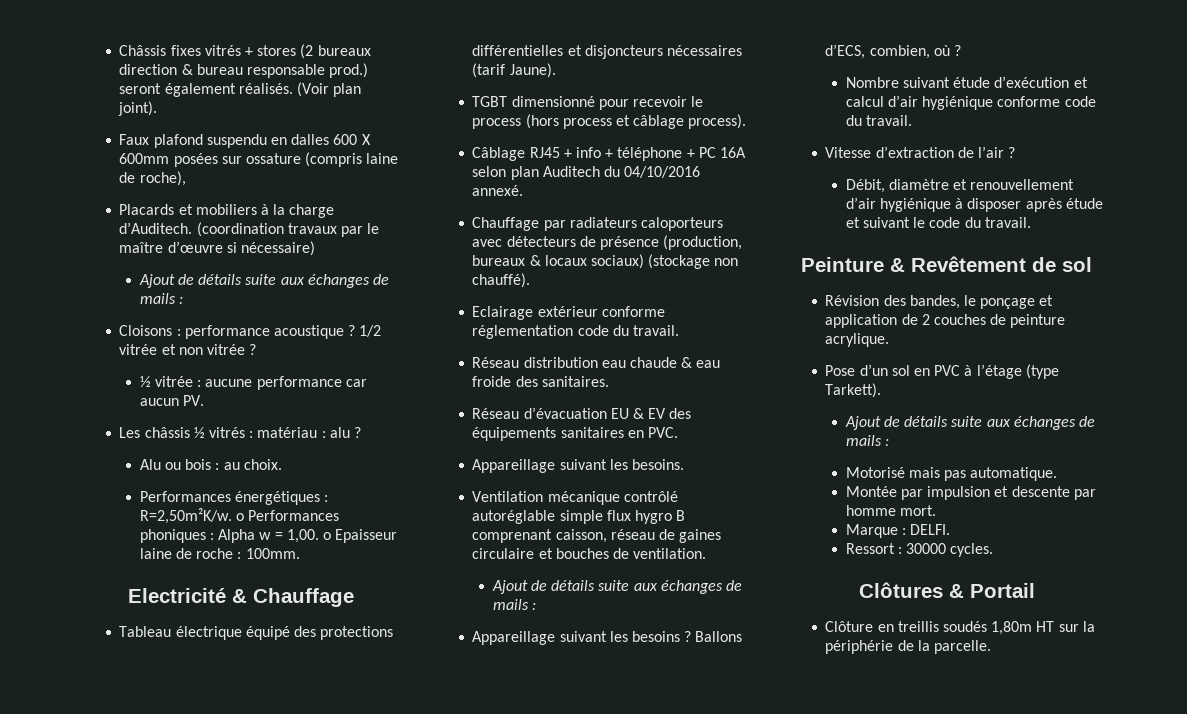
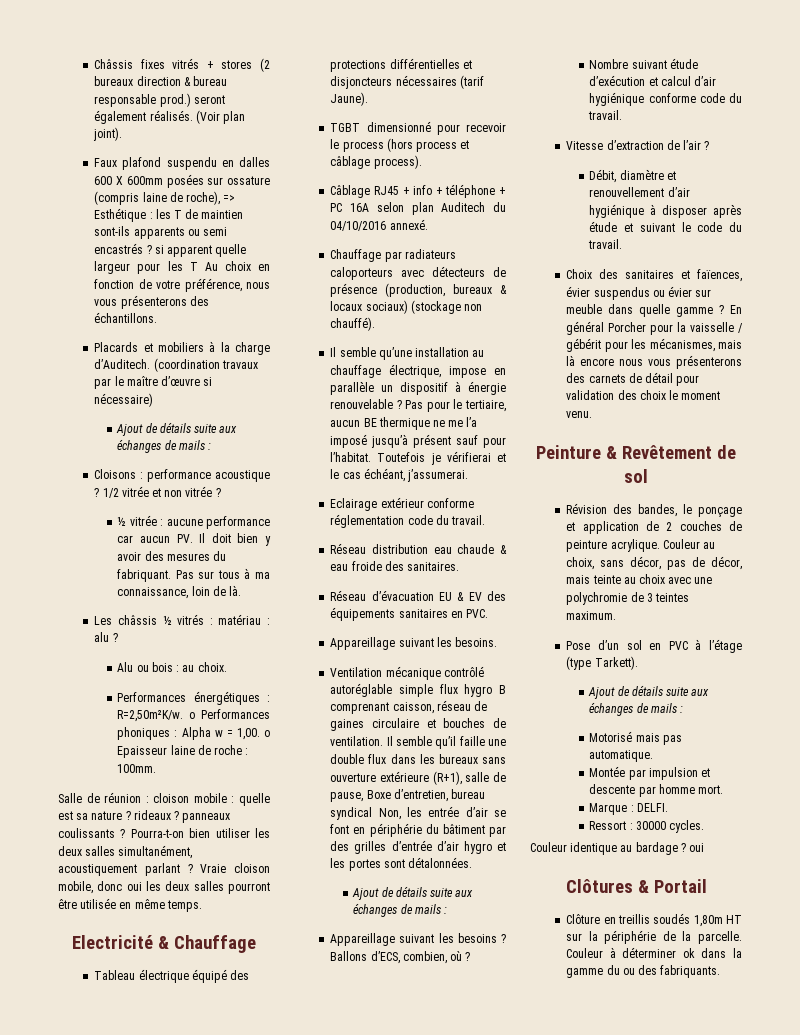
- Faux plafond suspendu en dalles 600 X 600mm posées sur ossature (compris laine de roche),
+ Faux plafond suspendu en dalles 600 X 600mm posées sur ossature (compris laine de roche), => Esthétique : les T de maintien sont-ils apparents ou semi encastrés ? si apparent quelle largeur pour les T Au choix en fonction de votre préférence, nous vous présenterons des échantillons.
- ½ vitrée : aucune performance car aucun PV.
+ ½ vitrée : aucune performance car aucun PV. Il doit bien y avoir des mesures du fabriquant. Pas sur tous à ma connaissance, loin de là.
+ Salle de réunion : cloison mobile : quelle est sa nature ? rideaux ? panneaux coulissants ? Pourra-t-on bien utiliser les deux salles simultanément, acoustiquement parlant ? Vraie cloison mobile, donc oui les deux salles pourront être utilisée en même temps.
+ Il semble qu’une installation au chauffage électrique, impose en parallèle un dispositif à énergie renouvelable ? Pas pour le tertiaire, aucun BE thermique ne me l’a imposé jusqu’à présent sauf pour l’habitat. Toutefois je vérifierai et le cas échéant, j’assumerai.
+ Il semble qu’il faille une double flux dans les bureaux sans ouverture extérieure (R+1), salle de pause, Boxe d’entretien, bureau syndical Non, les entrée d’air se font en périphérie du bâtiment par des grilles d’entrée d’air hygro et les portes sont détalonnées.
+ Choix des sanitaires et faïences, évier suspendus ou évier sur meuble dans quelle gamme ? En général Porcher pour la vaisselle / gébérit pour les mécanismes, mais là encore nous vous présenterons des carnets de détail pour validation des choix le moment venu.
+ Couleur au choix, sans décor, pas de décor, mais teinte au choix avec une polychromie de 3 teintes maximum.
+ Couleur identique au bardage ? oui
+ Couleur à déterminer ok dans la gamme du ou des fabriquants.

